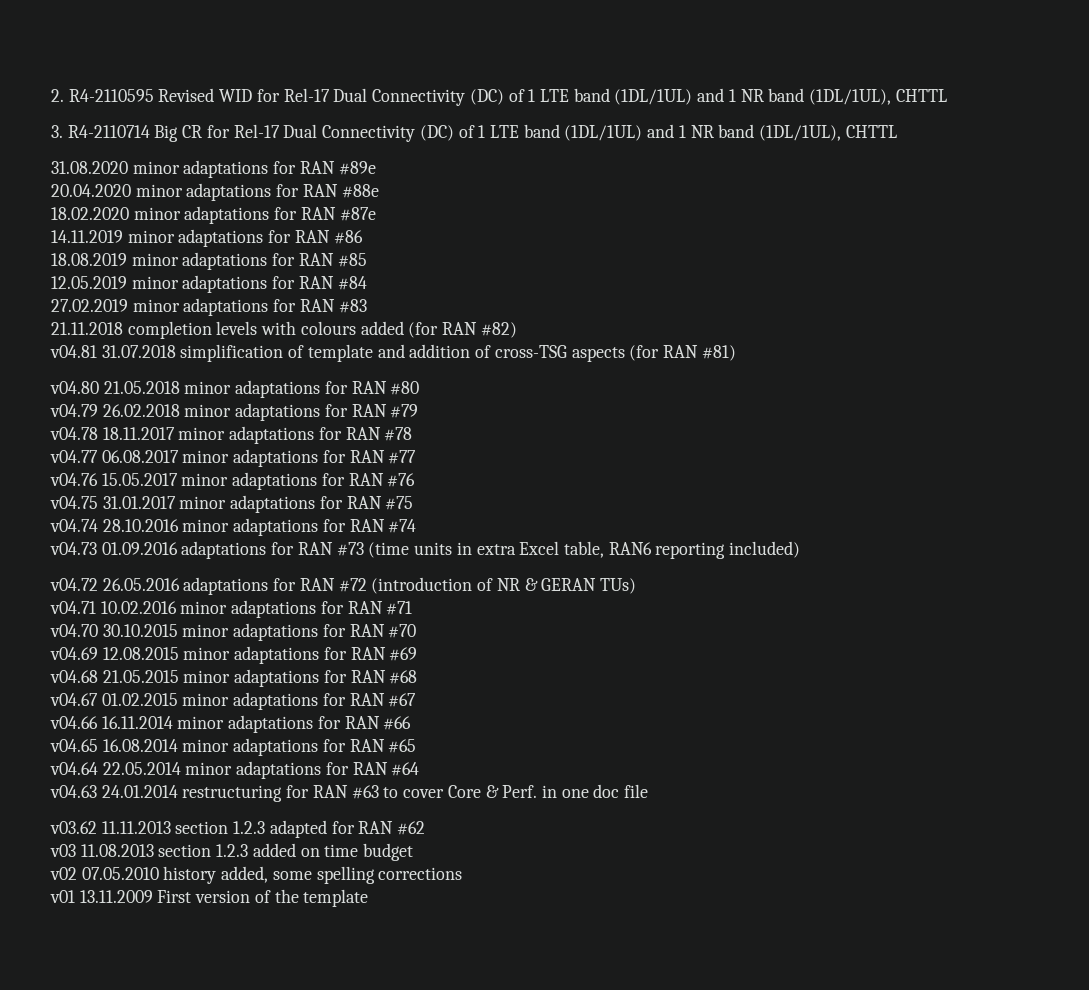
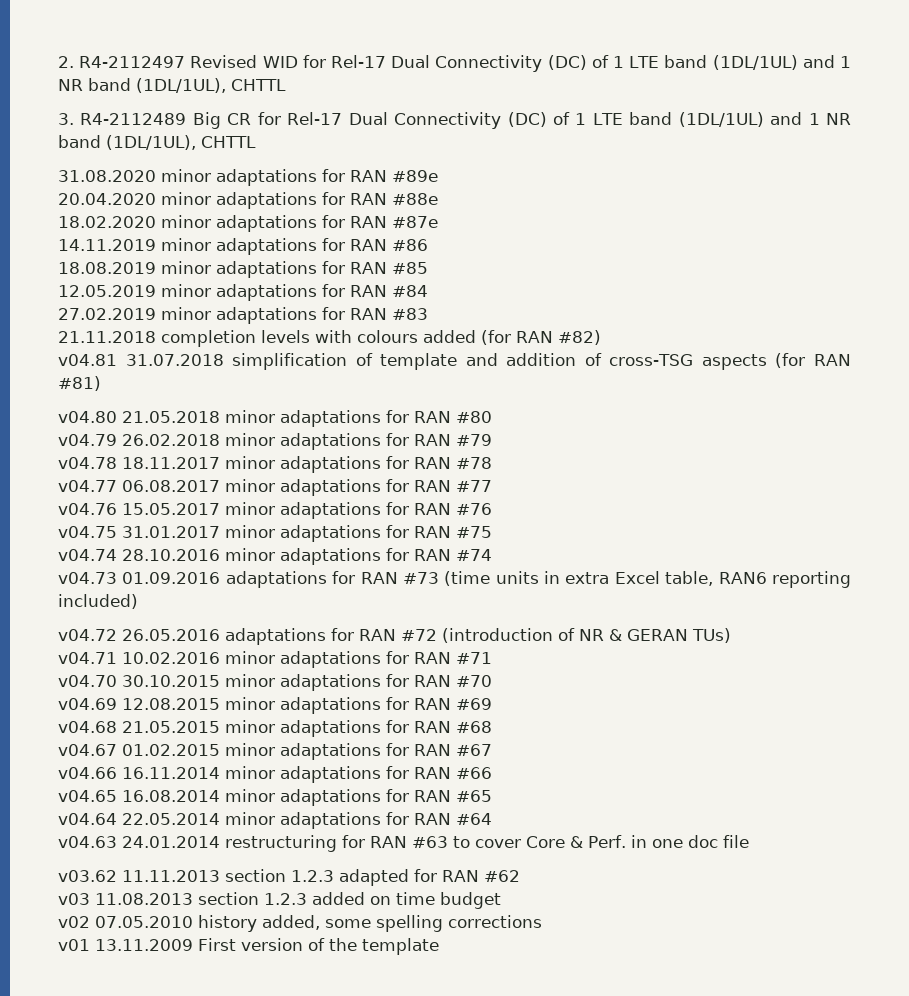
- 2. R4-2110595 Revised WID for Rel-17 Dual Connectivity (DC) of 1 LTE band (1DL/1UL) and 1 NR band (1DL/1UL), CHTTL
+ 2. R4-2112497 Revised WID for Rel-17 Dual Connectivity (DC) of 1 LTE band (1DL/1UL) and 1 NR band (1DL/1UL), CHTTL
- 3. R4-2110714 Big CR for Rel-17 Dual Connectivity (DC) of 1 LTE band (1DL/1UL) and 1 NR band (1DL/1UL), CHTTL
+ 3. R4-2112489 Big CR for Rel-17 Dual Connectivity (DC) of 1 LTE band (1DL/1UL) and 1 NR band (1DL/1UL), CHTTL

